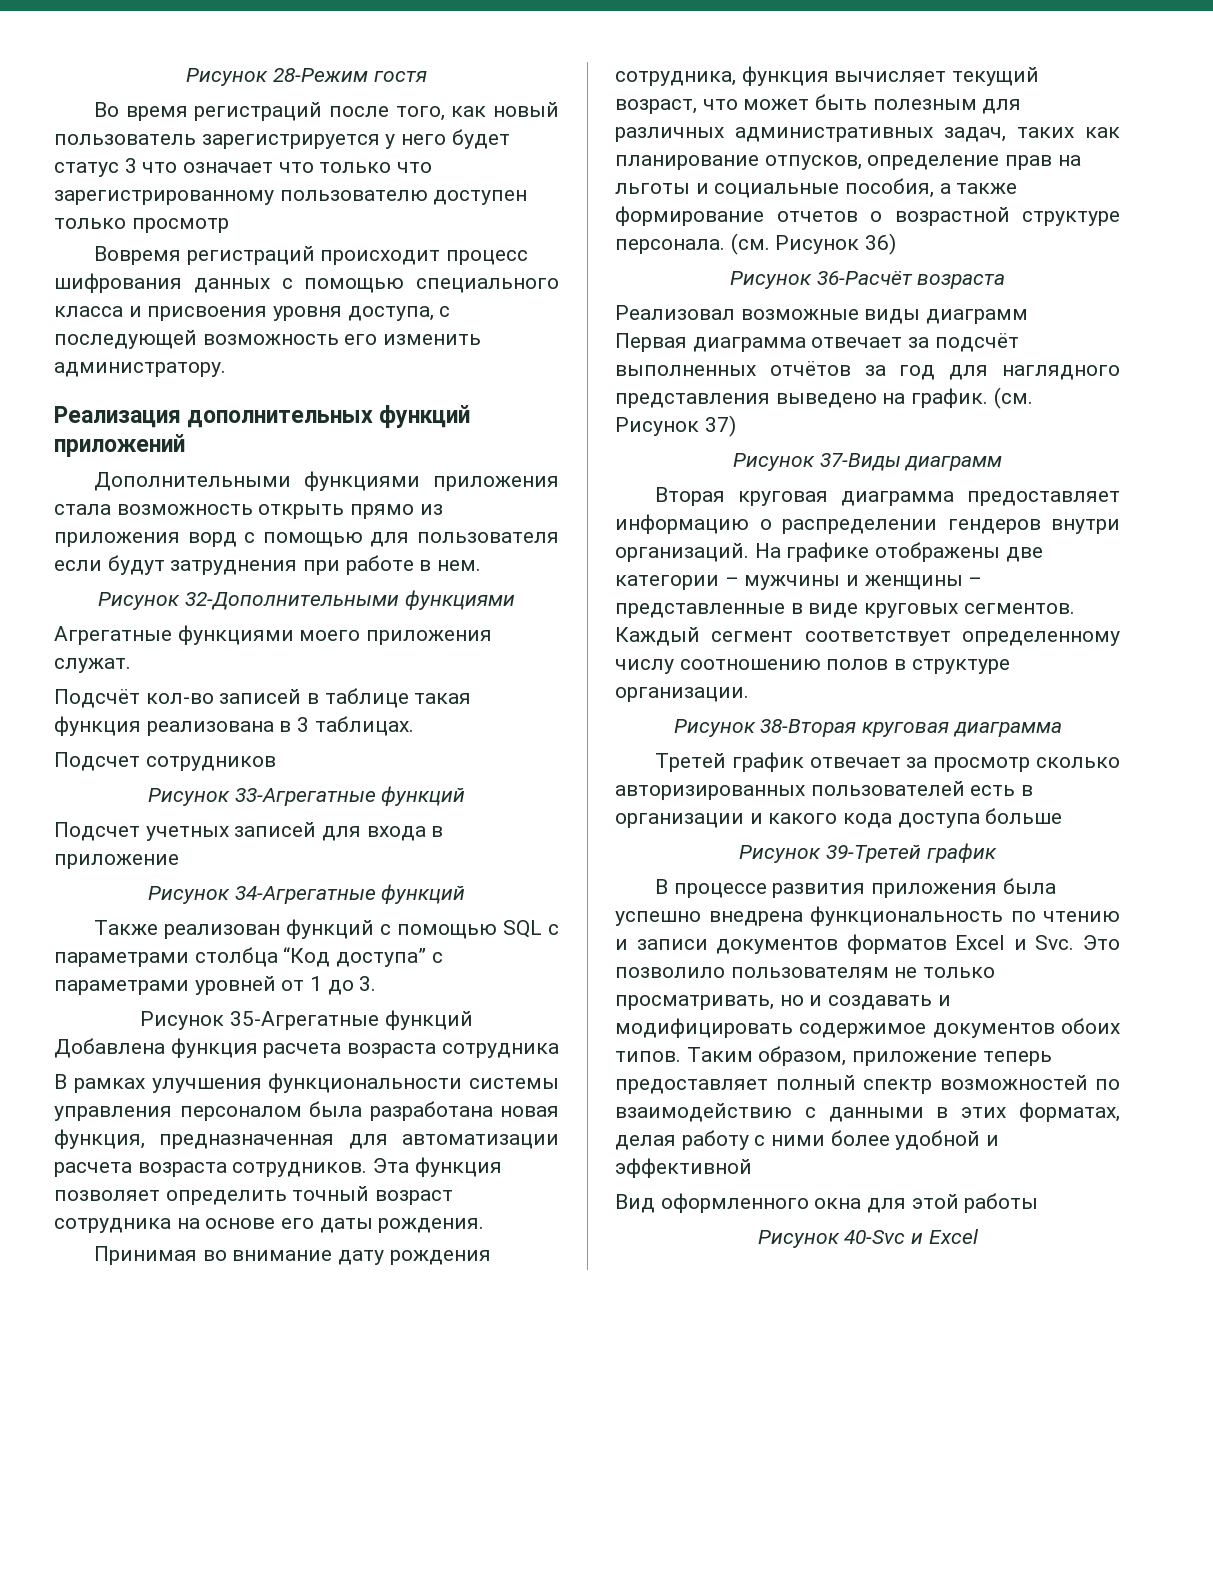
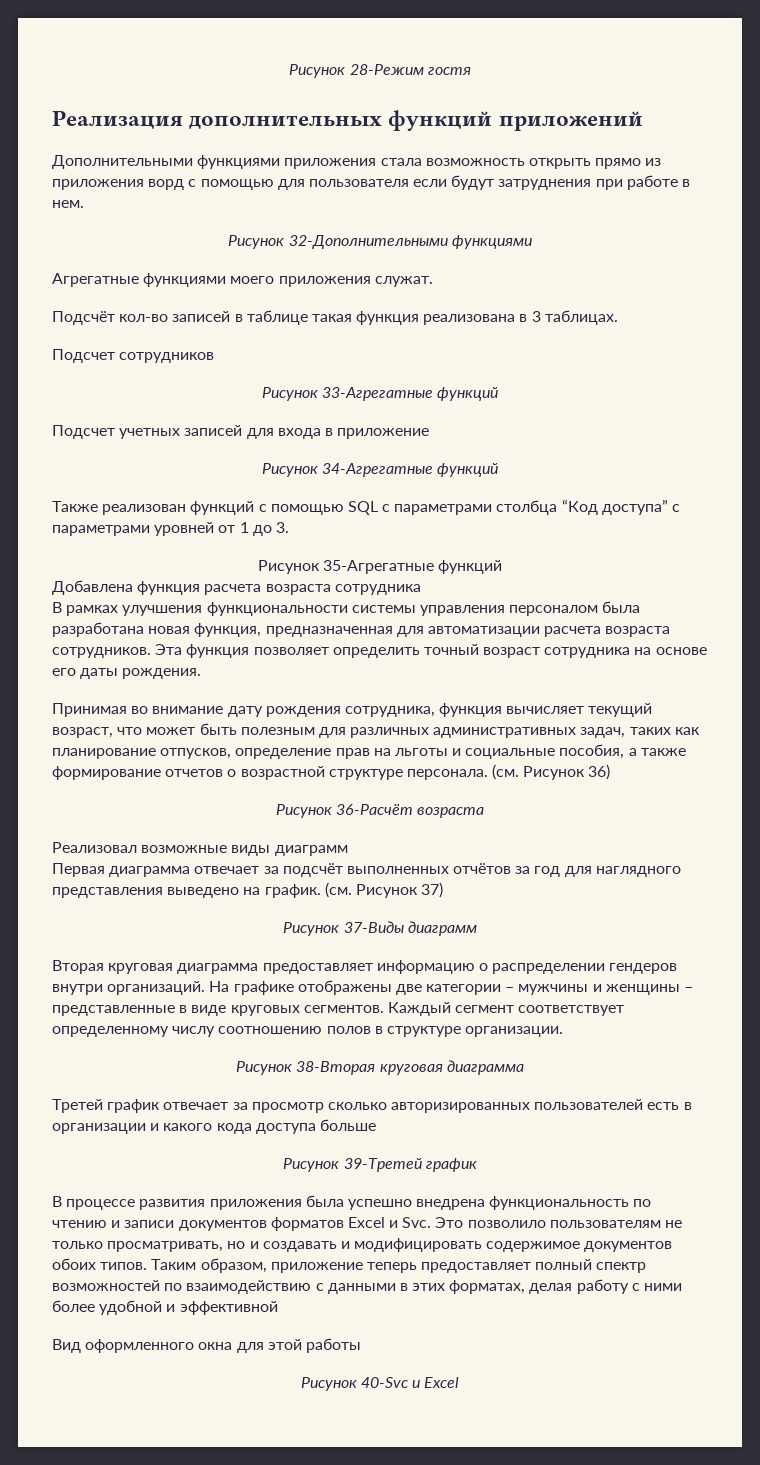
- Во время регистраций после того, как новый пользователь зарегистрируется у него будет статус 3 что означает что только что зарегистрированному пользователю доступен только просмотр
- Вовремя регистраций происходит процесс шифрования данных с помощью специального класса и присвоения уровня доступа, с последующей возможность его изменить администратору.

